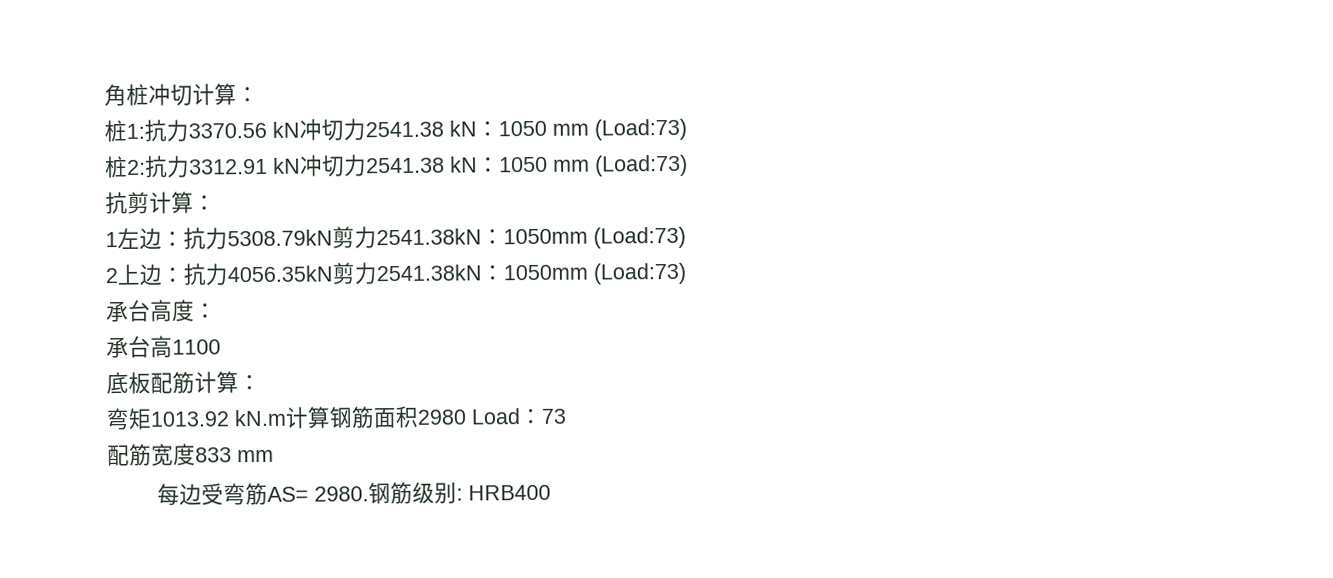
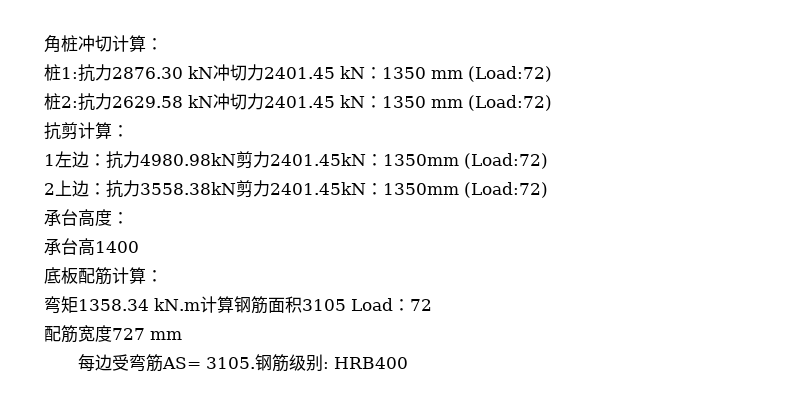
- 桩1:抗力3370.56 kN冲切力2541.38 kN：1050 mm (Load:73)
+ 桩1:抗力2876.30 kN冲切力2401.45 kN：1350 mm (Load:72)
- 桩2:抗力3312.91 kN冲切力2541.38 kN：1050 mm (Load:73)
+ 桩2:抗力2629.58 kN冲切力2401.45 kN：1350 mm (Load:72)
- 1左边：抗力5308.79kN剪力2541.38kN：1050mm (Load:73)
- 2上边：抗力4056.35kN剪力2541.38kN：1050mm (Load:73)
+ 1左边：抗力4980.98kN剪力2401.45kN：1350mm (Load:72)
+ 2上边：抗力3558.38kN剪力2401.45kN：1350mm (Load:72)
- 承台高1100
+ 承台高1400
- 弯矩1013.92 kN.m计算钢筋面积2980 Load：73
+ 弯矩1358.34 kN.m计算钢筋面积3105 Load：72
- 配筋宽度833 mm
+ 配筋宽度727 mm
- 每边受弯筋AS= 2980.
+ 每边受弯筋AS= 3105.

